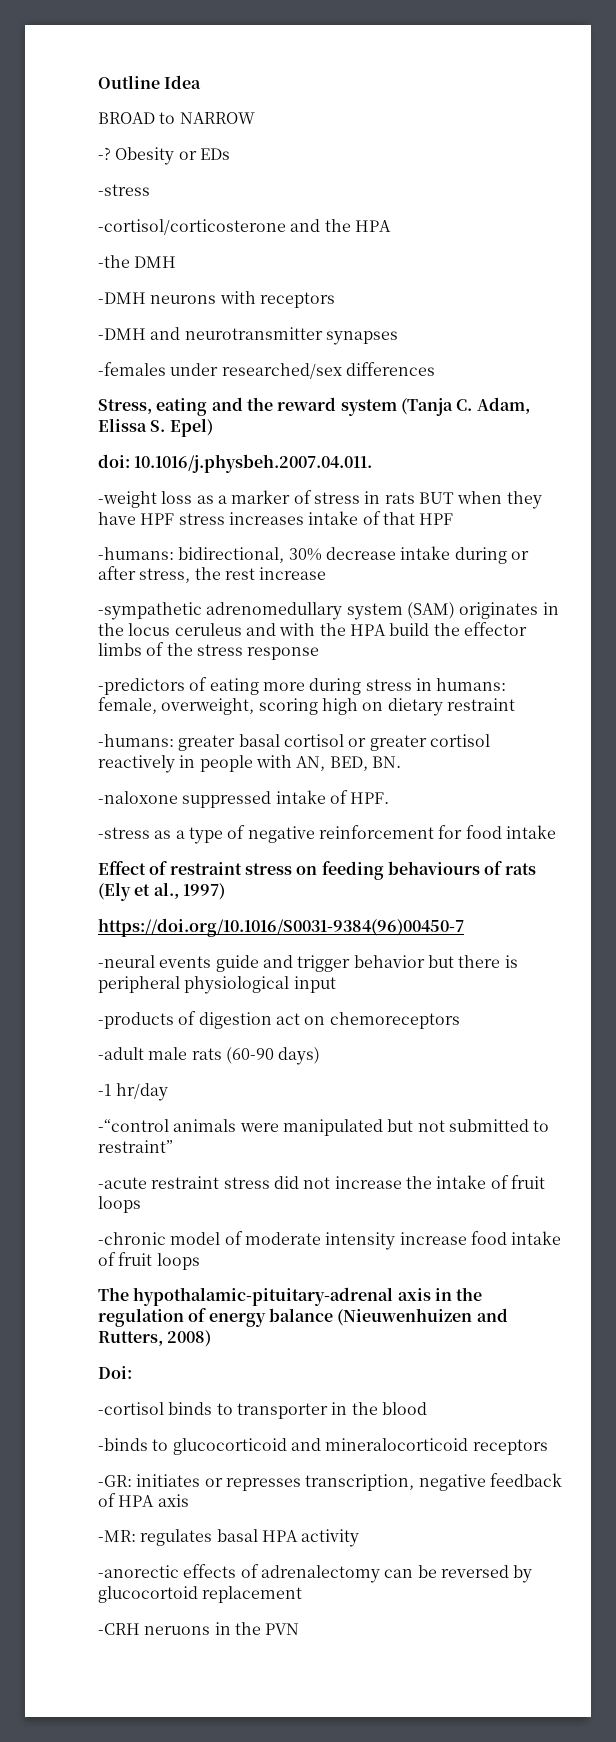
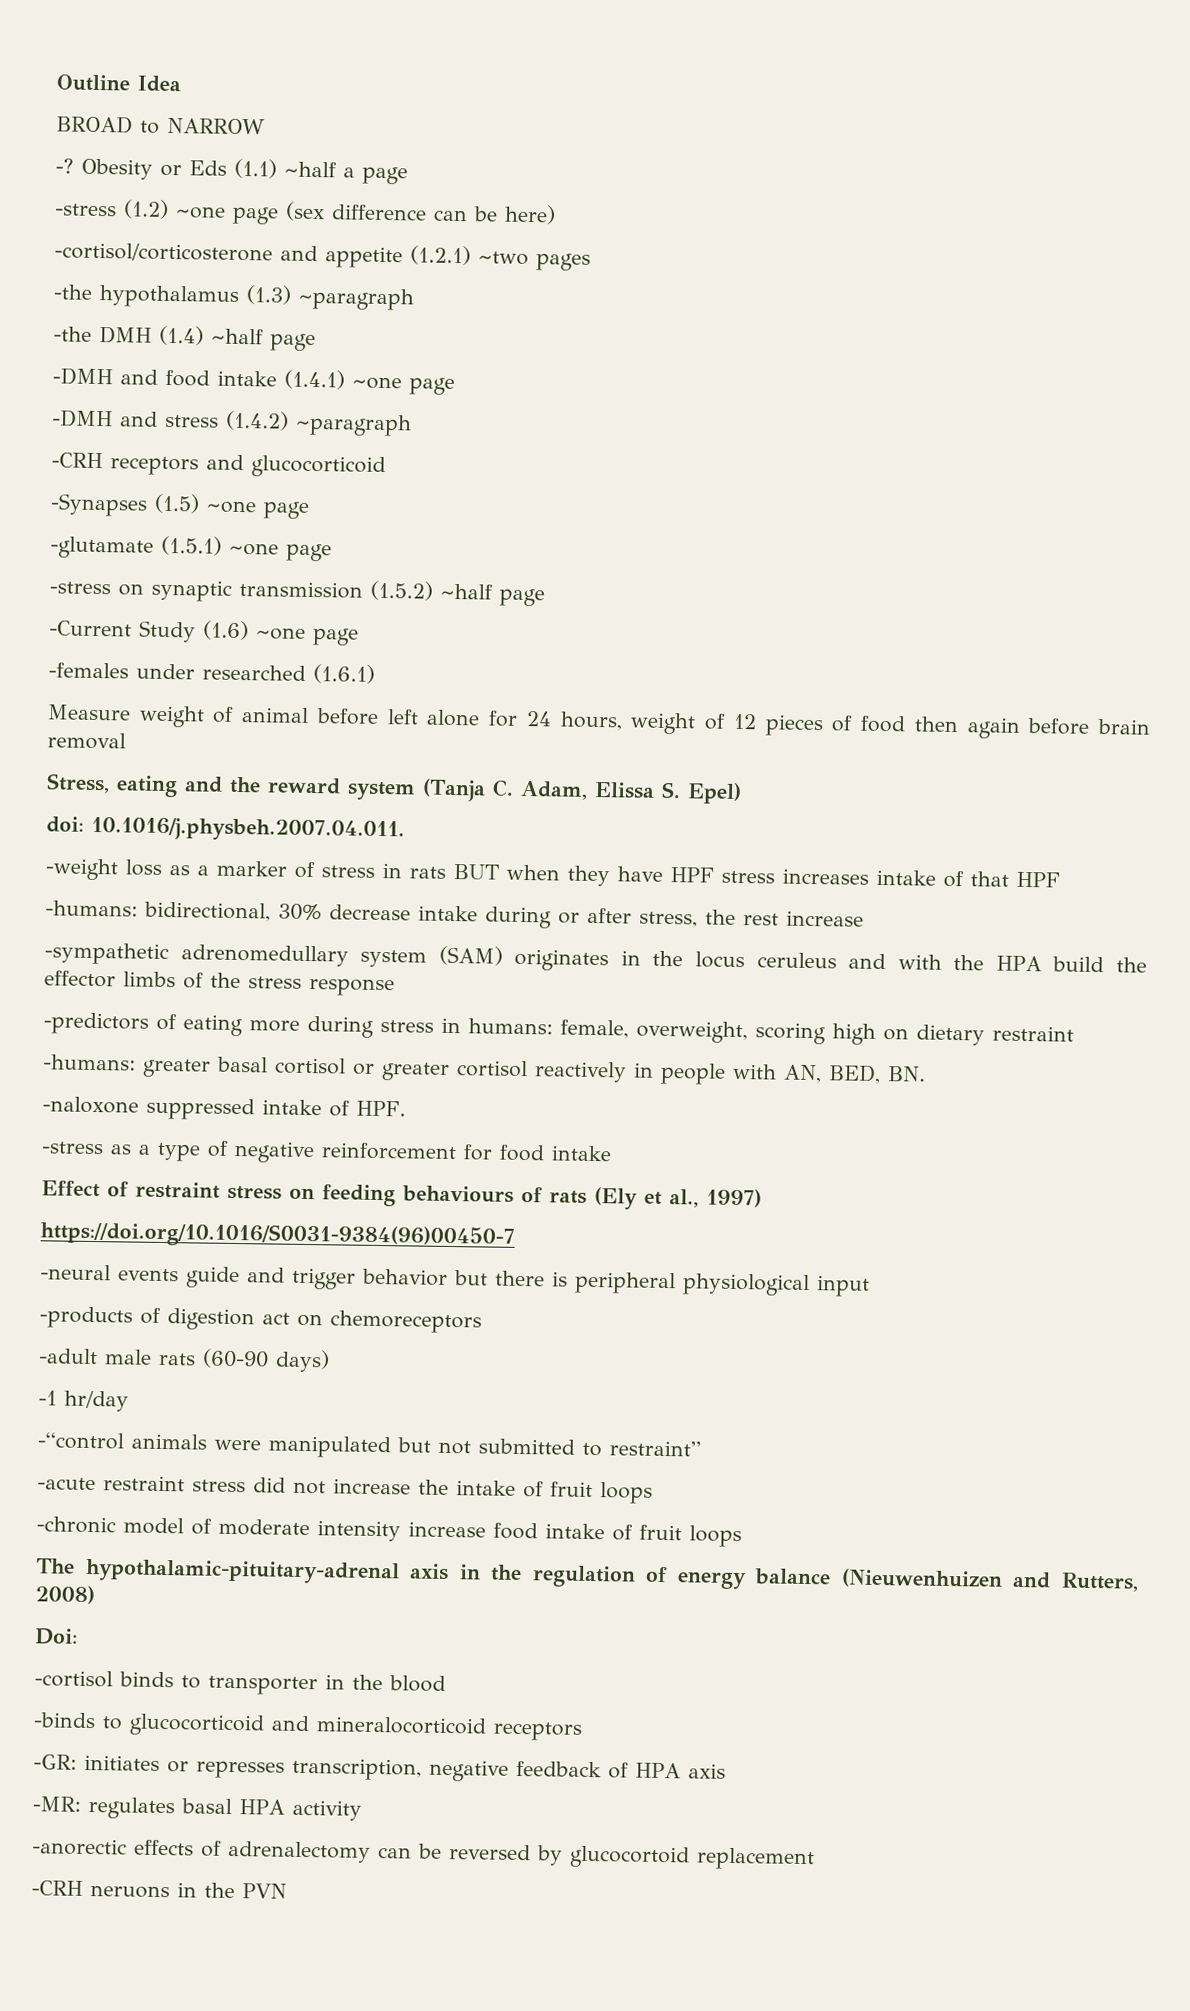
- Obesity or EDs
- -stress
- -cortisol/corticosterone and the HPA
- -the DMH
- -DMH neurons with receptors
- -DMH and neurotransmitter synapses
- -females under researched/sex differences
+ Obesity or Eds (1.1) ~half a page
+ -stress (1.2) ~one page (sex difference can be here)
+ -cortisol/corticosterone and appetite (1.2.1) ~two pages
+ -the hypothalamus (1.3) ~paragraph
+ -the DMH (1.4) ~half page
+ -DMH and food intake (1.4.1) ~one page
+ -DMH and stress (1.4.2) ~paragraph
+ -CRH receptors and glucocorticoid
+ -Synapses (1.5) ~one page
+ -glutamate (1.5.1) ~one page
+ -stress on synaptic transmission (1.5.2) ~half page
+ -Current Study (1.6) ~one page
+ -females under researched (1.6.1)
+ Measure weight of animal before left alone for 24 hours, weight of 12 pieces of food then again before brain removal

